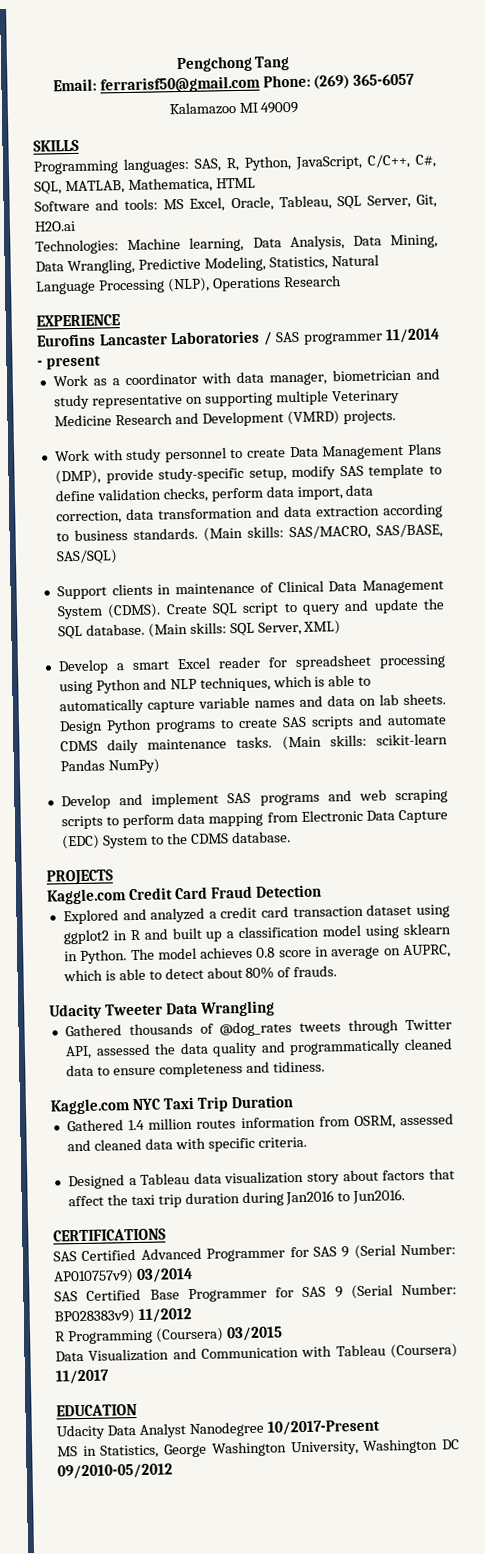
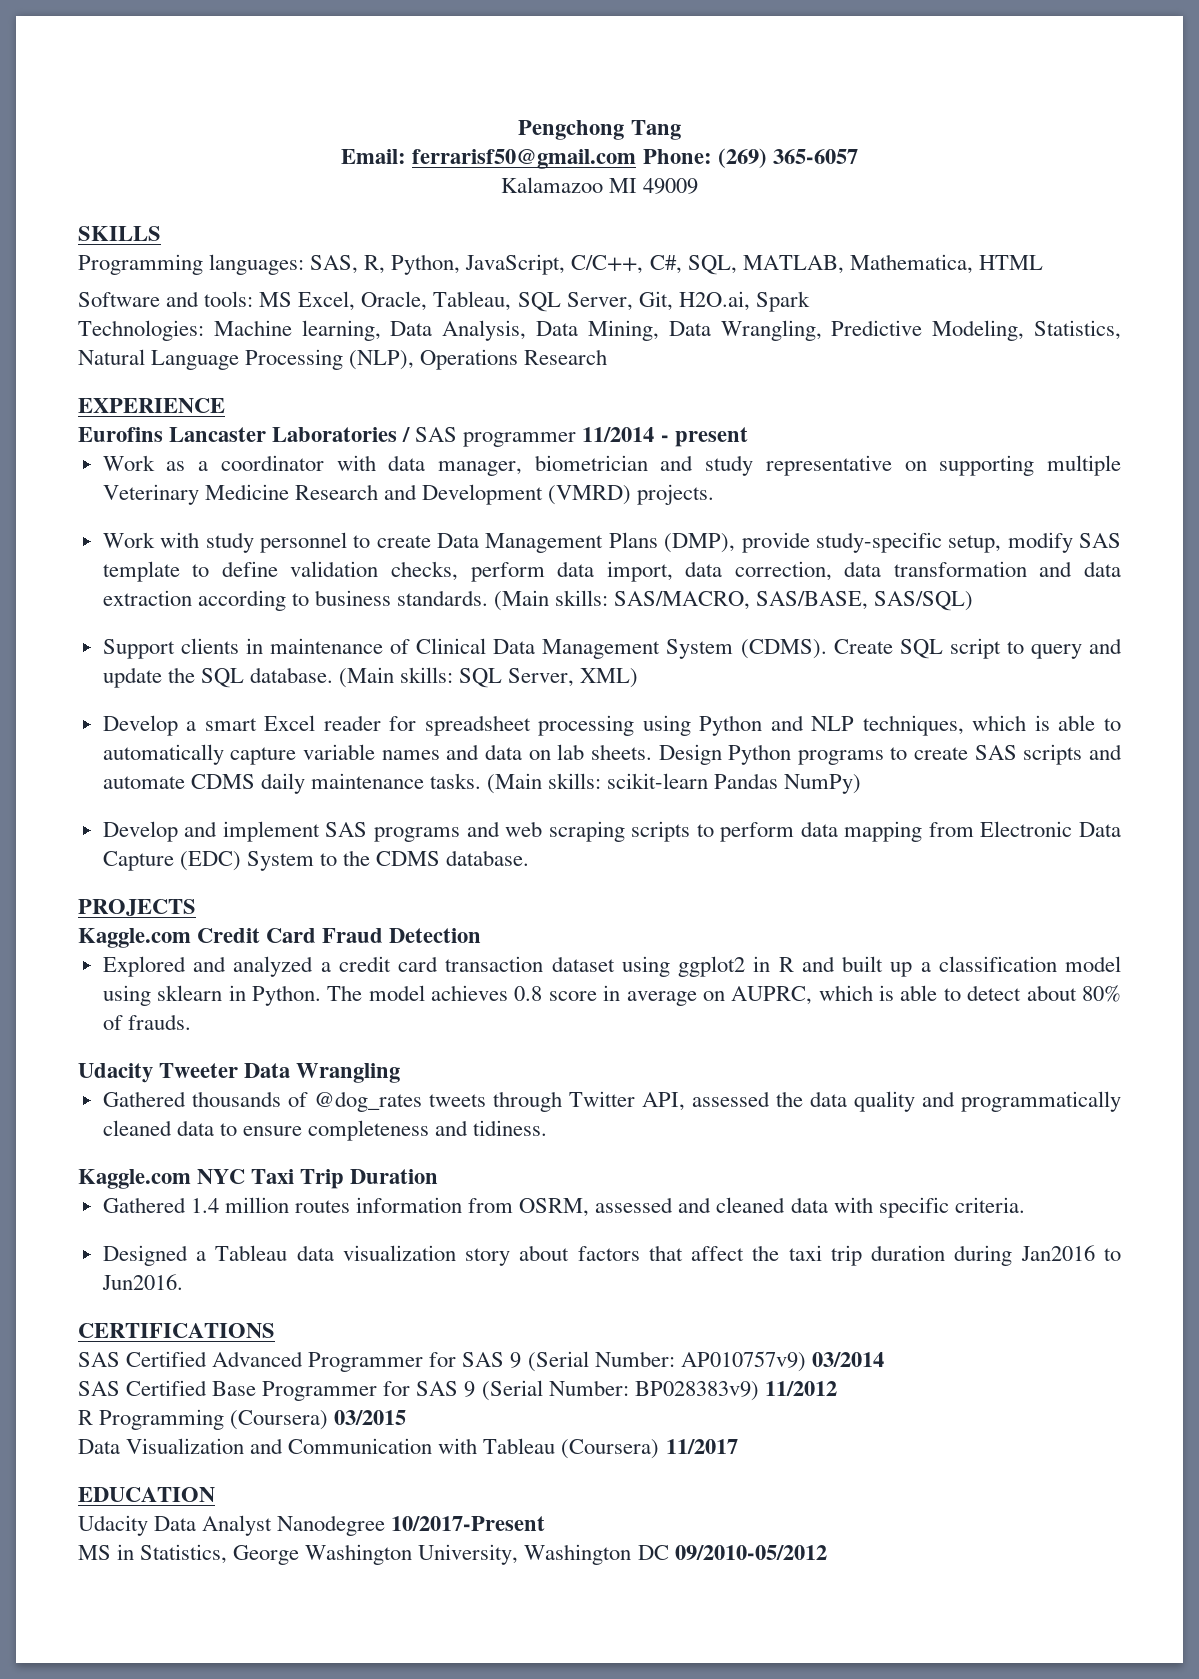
- Software and tools: MS Excel, Oracle, Tableau, SQL Server, Git, H2O.ai
+ Software and tools: MS Excel, Oracle, Tableau, SQL Server, Git, H2O.ai, Spark

